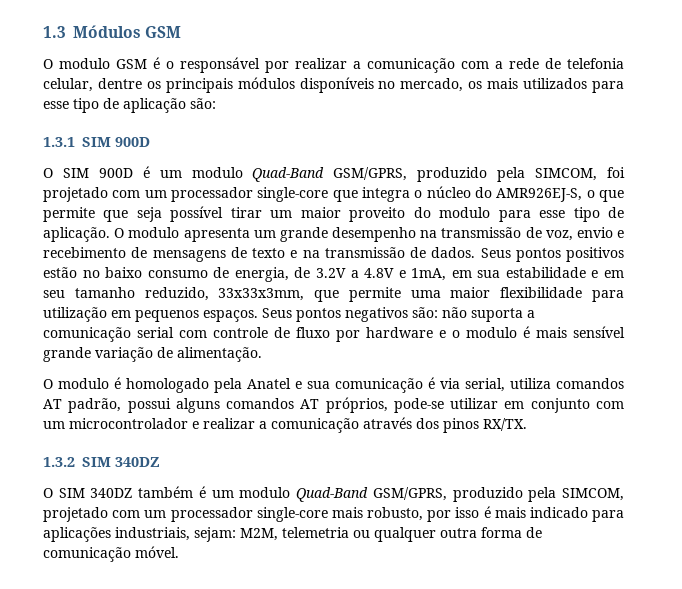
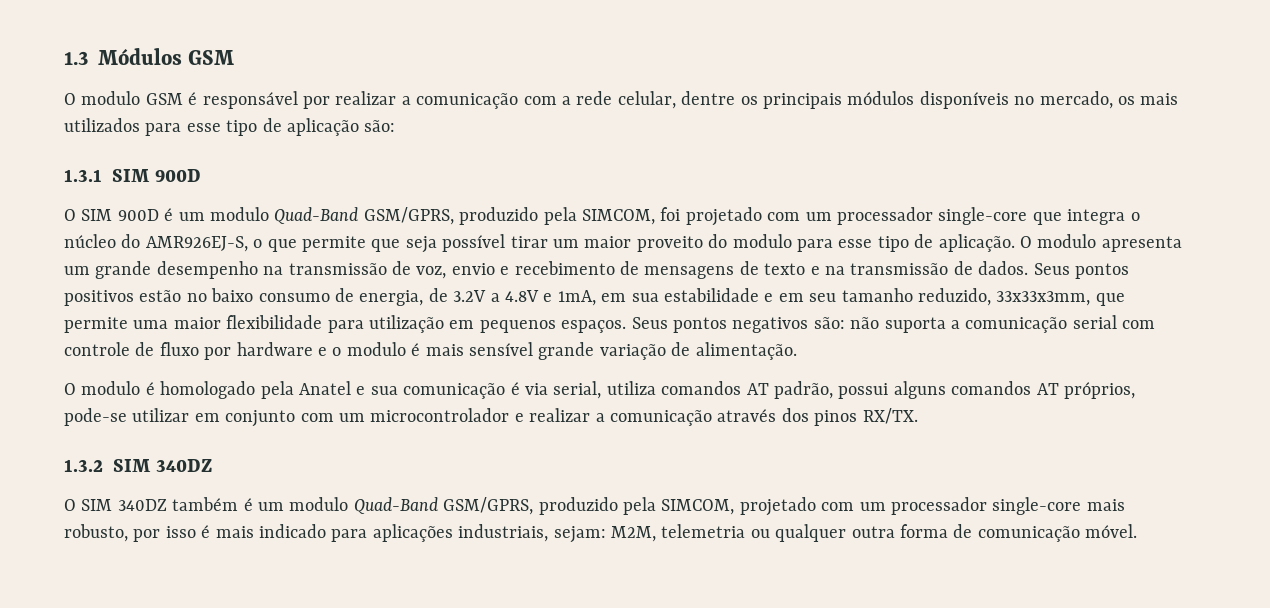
- O modulo GSM é o responsável por realizar a comunicação com a rede de telefonia celular, dentre os principais módulos disponíveis no mercado, os mais utilizados para esse tipo de aplicação são:
+ O modulo GSM é responsável por realizar a comunicação com a rede celular, dentre os principais módulos disponíveis no mercado, os mais utilizados para esse tipo de aplicação são:

